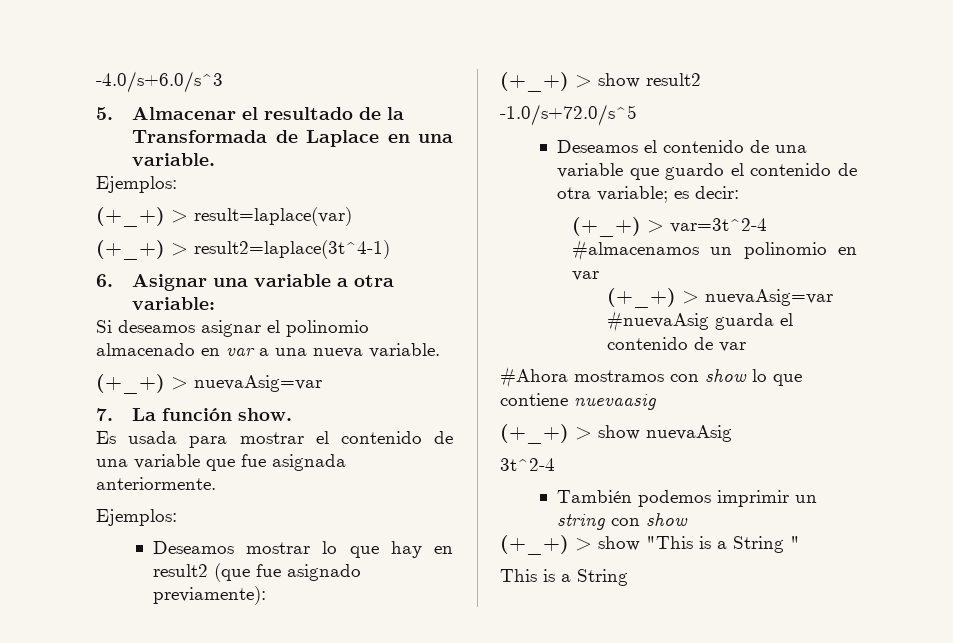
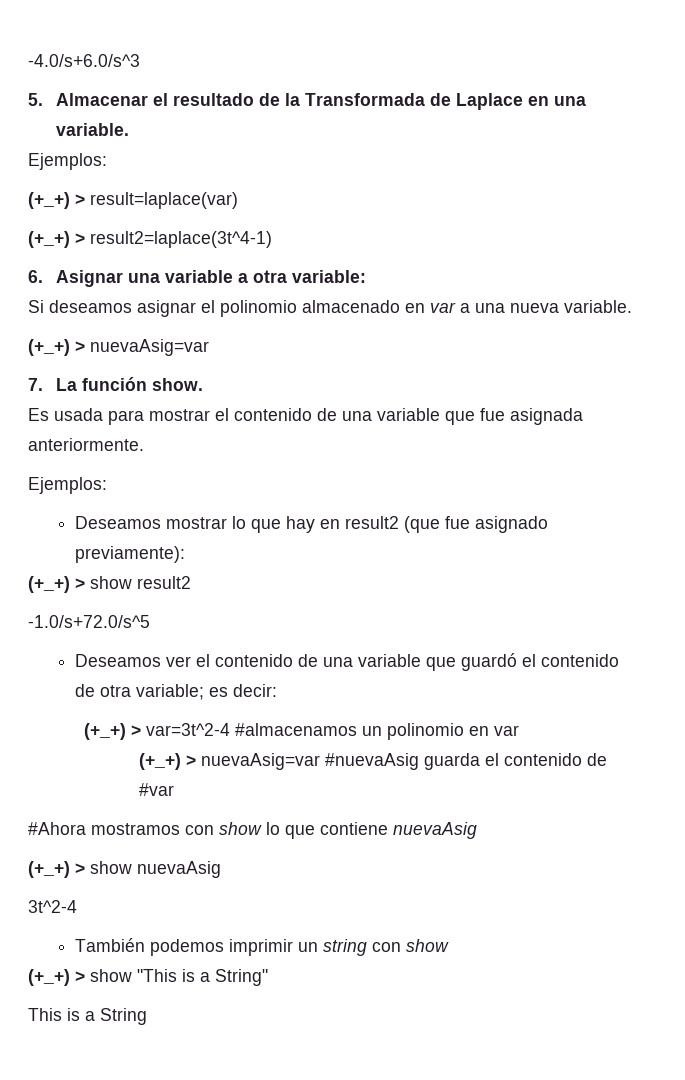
- Deseamos el contenido de una variable que guardo el contenido de otra variable; es decir:
+ Deseamos ver el contenido de una variable que guardó el contenido de otra variable; es decir:
- (+_+) > nuevaAsig=var #nuevaAsig guarda el contenido de var
+ (+_+) > nuevaAsig=var #nuevaAsig guarda el contenido de #var
- #Ahora mostramos con show lo que contiene nuevaasig
+ #Ahora mostramos con show lo que contiene nuevaAsig
- (+_+) > show "This is a String "
+ (+_+) > show "This is a String"

